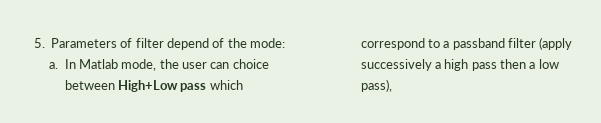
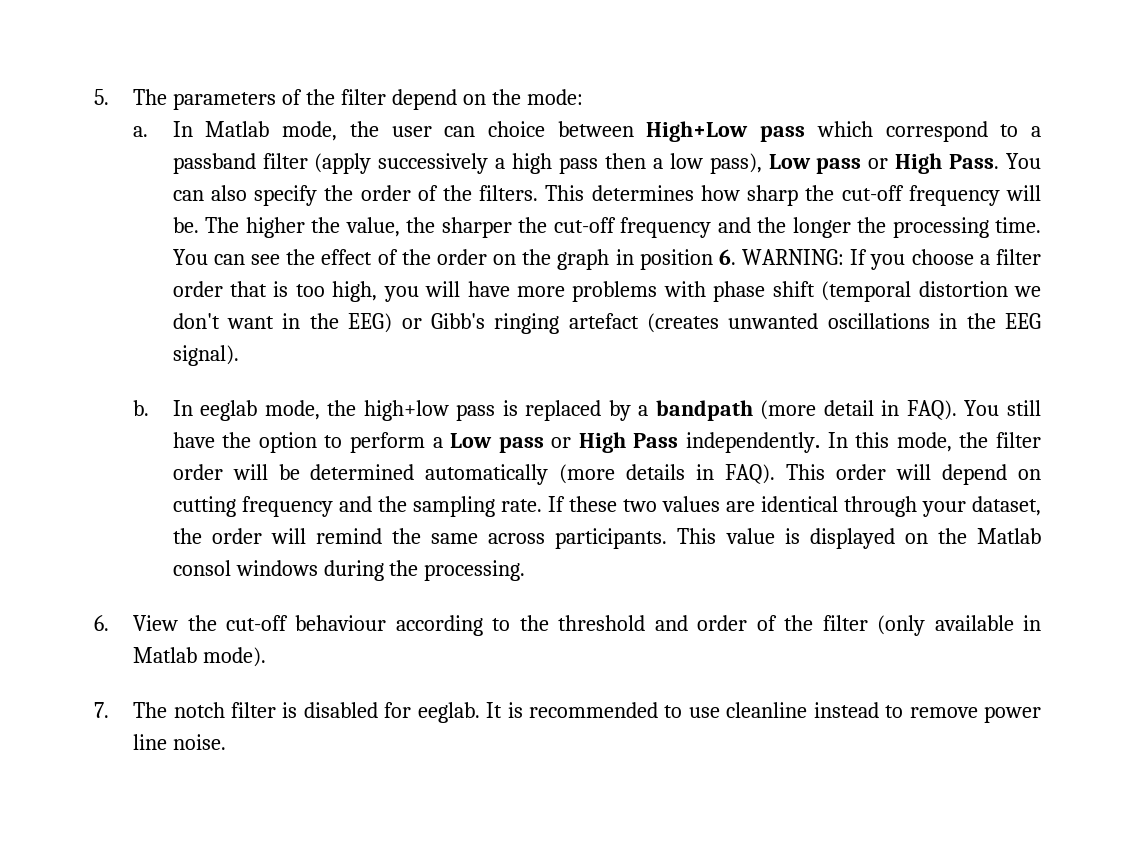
- 5. Parameters of filter depend of the mode:
+ 5. The parameters of the filter depend on the mode:
- In Matlab mode, the user can choice between High+Low pass which correspond to a passband filter (apply successively a high pass then a low pass),
+ In Matlab mode, the user can choice between High+Low pass which correspond to a passband filter (apply successively a high pass then a low pass), Low pass or High Pass. You can also specify the order of the filters. This determines how sharp the cut-off frequency will be. The higher the value, the sharper the cut-off frequency and the longer the processing time. You can see the effect of the order on the graph in position 6. WARNING: If you choose a filter order that is too high, you will have more problems with phase shift (temporal distortion we don't want in the EEG) or Gibb's ringing artefact (creates unwanted oscillations in the EEG signal).
+ b. In eeglab mode, the high+low pass is replaced by a bandpath (more detail in FAQ). You still have the option to perform a Low pass or High Pass independently. In this mode, the filter order will be determined automatically (more details in FAQ). This order will depend on cutting frequency and the sampling rate. If these two values are identical through your dataset, the order will remind the same across participants. This value is displayed on the Matlab consol windows during the processing.
+ 6. View the cut-off behaviour according to the threshold and order of the filter (only available in Matlab mode).
+ 7. The notch filter is disabled for eeglab. It is recommended to use cleanline instead to remove power line noise.

